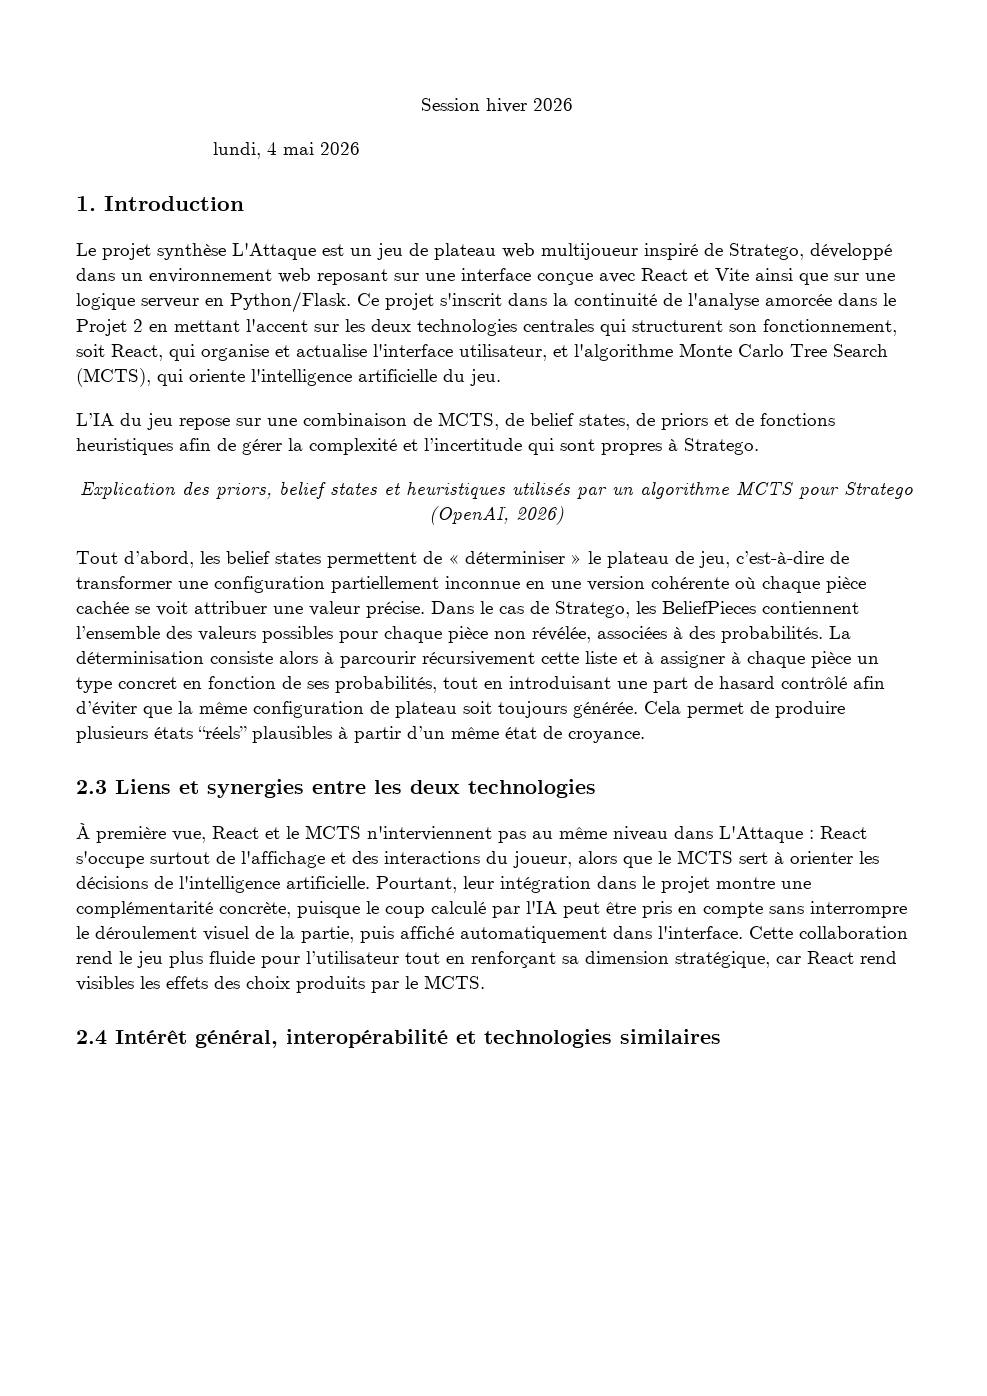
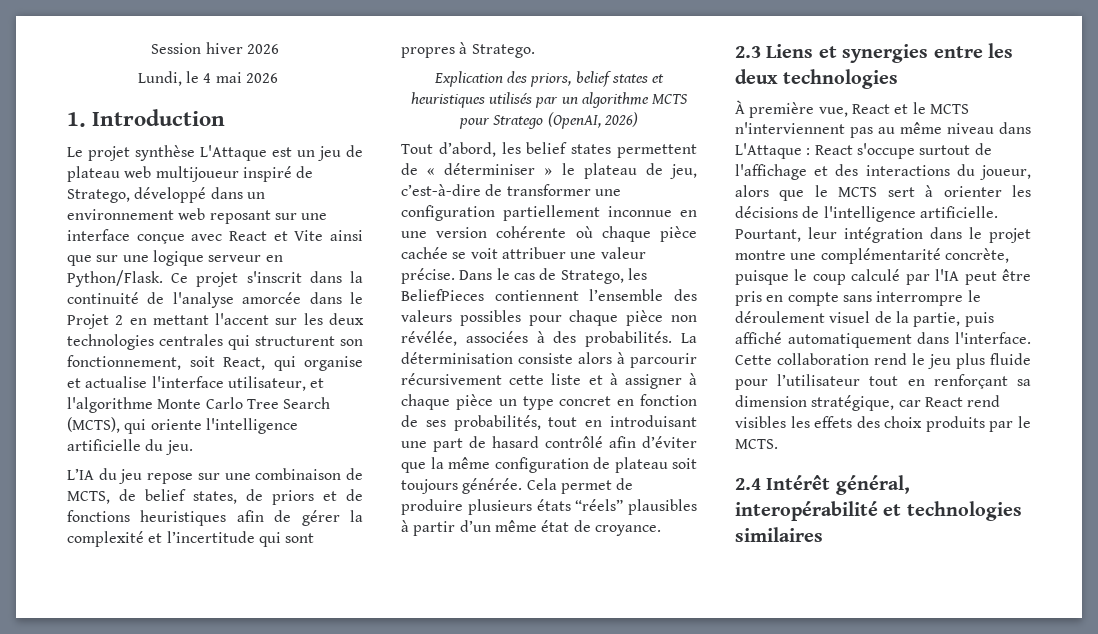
- lundi, 4 mai 2026
+ Lundi, le 4 mai 2026

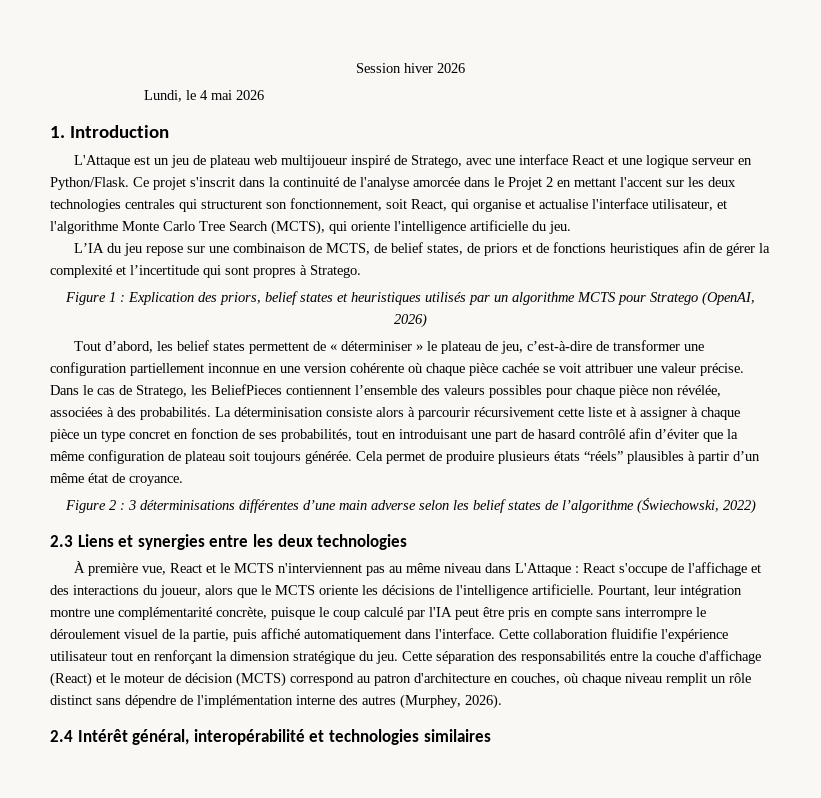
- Le projet synthèse L'Attaque est un jeu de plateau web multijoueur inspiré de Stratego, développé dans un environnement web reposant sur une interface conçue avec React et Vite ainsi que sur une logique serveur en Python/Flask.
+ L'Attaque est un jeu de plateau web multijoueur inspiré de Stratego, avec une interface React et une logique serveur en Python/Flask.
- Explication des priors, belief states et heuristiques utilisés par un algorithme MCTS pour Stratego (OpenAI, 2026)
+ Figure 1 : Explication des priors, belief states et heuristiques utilisés par un algorithme MCTS pour Stratego (OpenAI, 2026)
+ Figure 2 : 3 déterminisations différentes d’une main adverse selon les belief states de l’algorithme (Świechowski, 2022)
- À première vue, React et le MCTS n'interviennent pas au même niveau dans L'Attaque : React s'occupe surtout de l'affichage et des interactions du joueur, alors que le MCTS sert à orienter les décisions de l'intelligence artificielle.
+ À première vue, React et le MCTS n'interviennent pas au même niveau dans L'Attaque : React s'occupe de l'affichage et des interactions du joueur, alors que le MCTS oriente les décisions de l'intelligence artificielle.
- Pourtant, leur intégration dans le projet montre une complémentarité concrète, puisque le coup calculé par l'IA peut être pris en compte sans interrompre le déroulement visuel de la partie, puis affiché automatiquement dans l'interface.
+ Pourtant, leur intégration montre une complémentarité concrète, puisque le coup calculé par l'IA peut être pris en compte sans interrompre le déroulement visuel de la partie, puis affiché automatiquement dans l'interface.
- Cette collaboration rend le jeu plus fluide pour l’utilisateur tout en renforçant sa dimension stratégique, car React rend visibles les effets des choix produits par le MCTS.
+ Cette collaboration fluidifie l'expérience utilisateur tout en renforçant la dimension stratégique du jeu. Cette séparation des responsabilités entre la couche d'affichage (React) et le moteur de décision (MCTS) correspond au patron d'architecture en couches, où chaque niveau remplit un rôle distinct sans dépendre de l'implémentation interne des autres (Murphey, 2026).

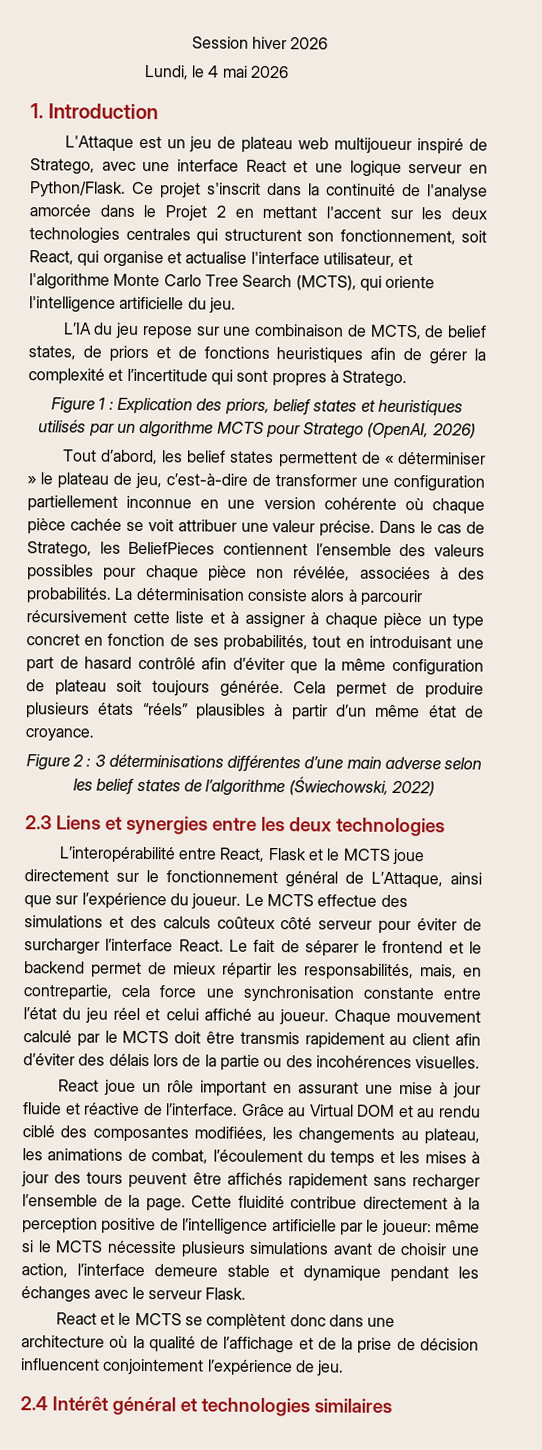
- À première vue, React et le MCTS n'interviennent pas au même niveau dans L'Attaque : React s'occupe de l'affichage et des interactions du joueur, alors que le MCTS oriente les décisions de l'intelligence artificielle. Pourtant, leur intégration montre une complémentarité concrète, puisque le coup calculé par l'IA peut être pris en compte sans interrompre le déroulement visuel de la partie, puis affiché automatiquement dans l'interface. Cette collaboration fluidifie l'expérience utilisateur tout en renforçant la dimension stratégique du jeu. Cette séparation des responsabilités entre la couche d'affichage (React) et le moteur de décision (MCTS) correspond au patron d'architecture en couches, où chaque niveau remplit un rôle distinct sans dépendre de l'implémentation interne des autres (Murphey, 2026).
+ L’interopérabilité entre React, Flask et le MCTS joue directement sur le fonctionnement général de L’Attaque, ainsi que sur l’expérience du joueur. Le MCTS effectue des simulations et des calculs coûteux côté serveur pour éviter de surcharger l’interface React. Le fait de séparer le frontend et le backend permet de mieux répartir les responsabilités, mais, en contrepartie, cela force une synchronisation constante entre l’état du jeu réel et celui affiché au joueur. Chaque mouvement calculé par le MCTS doit être transmis rapidement au client afin d’éviter des délais lors de la partie ou des incohérences visuelles.
+ React joue un rôle important en assurant une mise à jour fluide et réactive de l’interface. Grâce au Virtual DOM et au rendu ciblé des composantes modifiées, les changements au plateau, les animations de combat, l’écoulement du temps et les mises à jour des tours peuvent être affichés rapidement sans recharger l’ensemble de la page. Cette fluidité contribue directement à la perception positive de l’intelligence artificielle par le joueur: même si le MCTS nécessite plusieurs simulations avant de choisir une action, l’interface demeure stable et dynamique pendant les échanges avec le serveur Flask.
+ React et le MCTS se complètent donc dans une architecture où la qualité de l’affichage et de la prise de décision influencent conjointement l’expérience de jeu.
- 2.4 Intérêt général, interopérabilité et technologies similaires
+ 2.4 Intérêt général et technologies similaires

